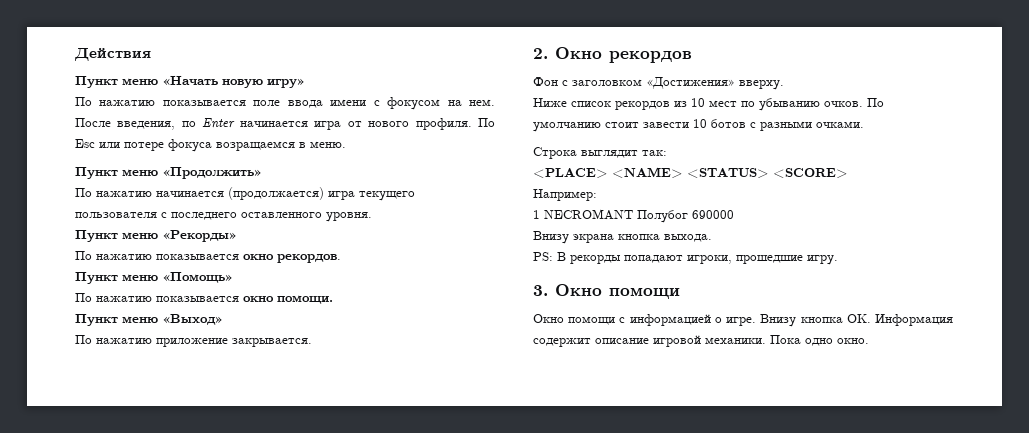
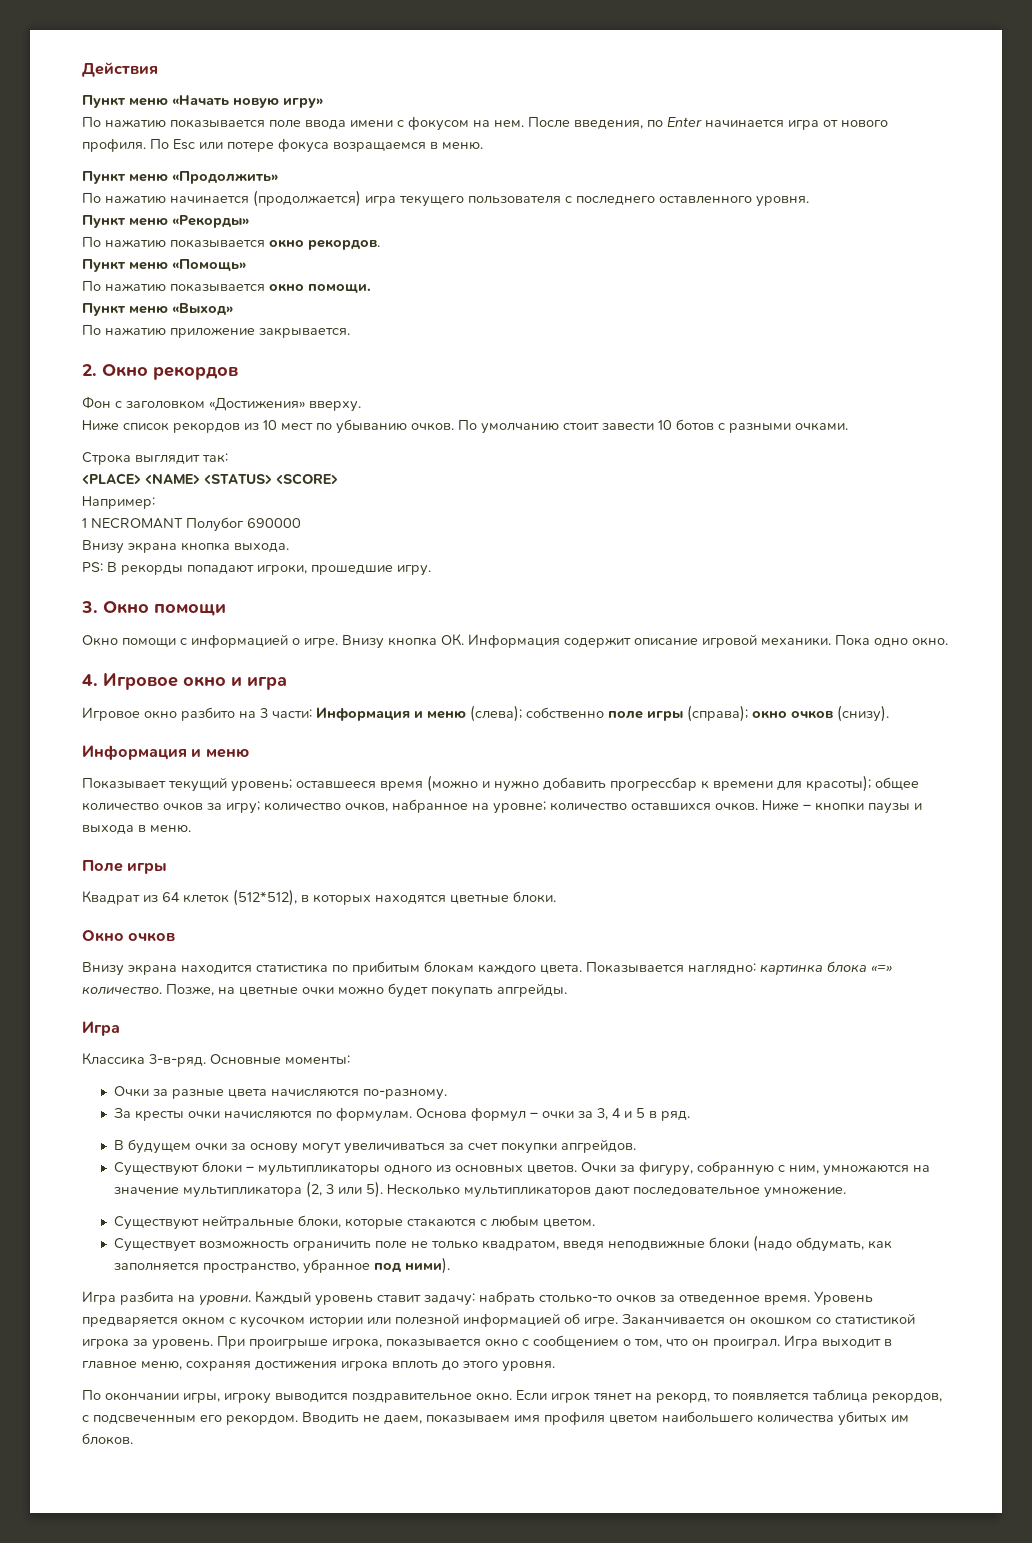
+ 4. Игровое окно и игра
+ Игровое окно разбито на 3 части: Информация и меню (слева); собственно поле игры (справа); окно очков (снизу).
+ Информация и меню
+ Показывает текущий уровень; оставшееся время (можно и нужно добавить прогрессбар к времени для красоты); общее количество очков за игру; количество очков, набранное на уровне; количество оставшихся очков. Ниже – кнопки паузы и выхода в меню.
+ Поле игры
+ Квадрат из 64 клеток (512*512), в которых находятся цветные блоки.
+ Окно очков
+ Внизу экрана находится статистика по прибитым блокам каждого цвета. Показывается наглядно: картинка блока «=» количество. Позже, на цветные очки можно будет покупать апгрейды.
+ Игра
+ Классика 3-в-ряд. Основные моменты:
+ Очки за разные цвета начисляются по-разному.
+ За кресты очки начисляются по формулам. Основа формул – очки за 3, 4 и 5 в ряд.
+ В будущем очки за основу могут увеличиваться за счет покупки апгрейдов.
+ Существуют блоки – мультипликаторы одного из основных цветов. Очки за фигуру, собранную с ним, умножаются на значение мультипликатора (2, 3 или 5). Несколько мультипликаторов дают последовательное умножение.
+ Существуют нейтральные блоки, которые стакаются с любым цветом.
+ Существует возможность ограничить поле не только квадратом, введя неподвижные блоки (надо обдумать, как заполняется пространство, убранное под ними).
+ Игра разбита на уровни. Каждый уровень ставит задачу: набрать столько-то очков за отведенное время. Уровень предваряется окном с кусочком истории или полезной информацией об игре. Заканчивается он окошком со статистикой игрока за уровень. При проигрыше игрока, показывается окно с сообщением о том, что он проиграл. Игра выходит в главное меню, сохраняя достижения игрока вплоть до этого уровня.
+ По окончании игры, игроку выводится поздравительное окно. Если игрок тянет на рекорд, то появляется таблица рекордов, с подсвеченным его рекордом. Вводить не даем, показываем имя профиля цветом наибольшего количества убитых им блоков.

